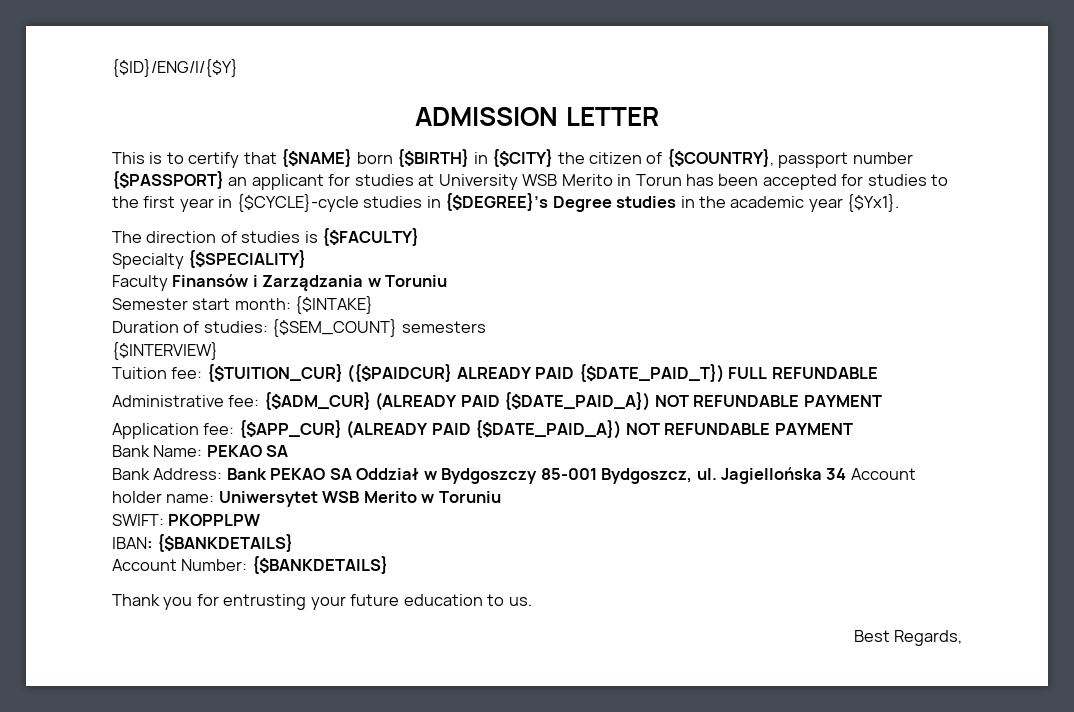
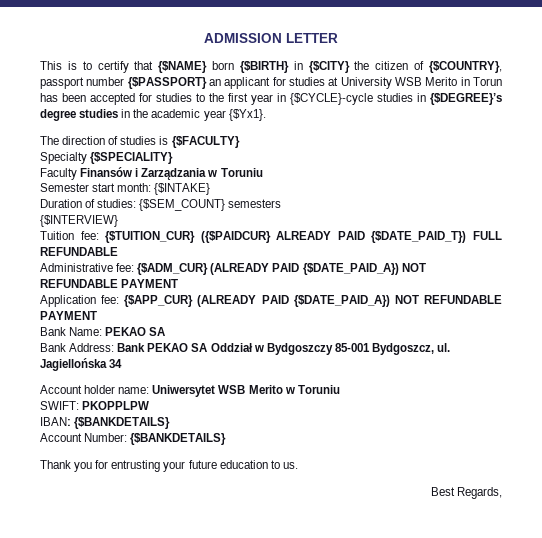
- {$ID}/ENG/I/{$Y}
- This is to certify that {$NAME} born {$BIRTH} in {$CITY} the citizen of {$COUNTRY}, passport number {$PASSPORT} an applicant for studies at University WSB Merito in Torun has been accepted for studies to the first year in {$CYCLE}-cycle studies in {$DEGREE}’s Degree studies in the academic year {$Yx1}.
+ This is to certify that {$NAME} born {$BIRTH} in {$CITY} the citizen of {$COUNTRY}, passport number {$PASSPORT} an applicant for studies at University WSB Merito in Torun has been accepted for studies to the first year in {$CYCLE}-cycle studies in {$DEGREE}’s degree studies in the academic year {$Yx1}.
- Jagiellońska 34 Account holder name: Uniwersytet WSB Merito w Toruniu
+ Jagiellońska 34
+ Account holder name: Uniwersytet WSB Merito w Toruniu

